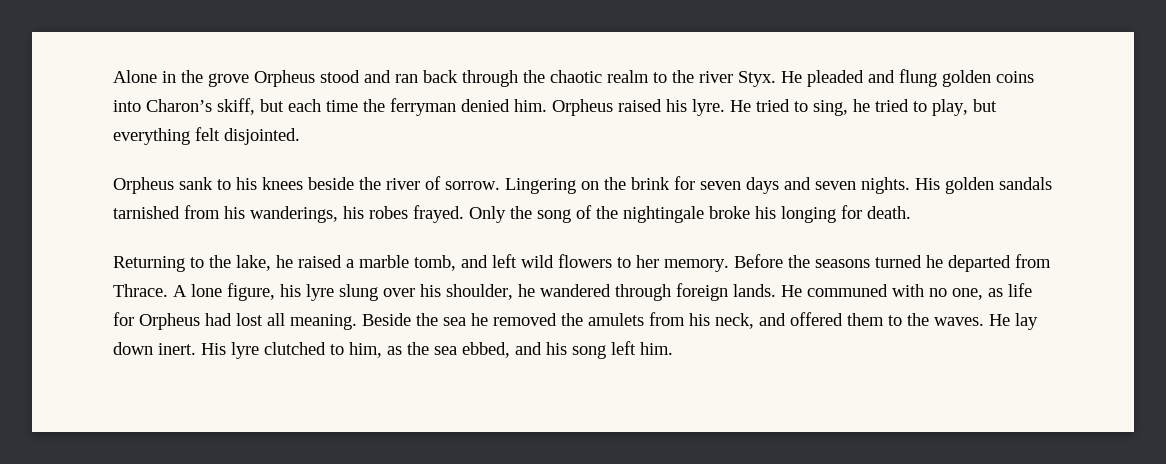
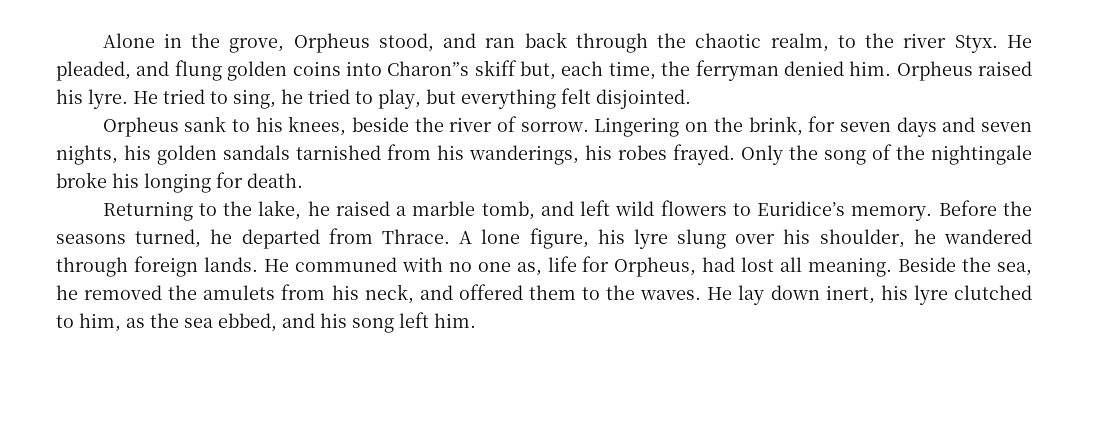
- Alone in the grove Orpheus stood and ran back through the chaotic realm to the river Styx.
+ Alone in the grove, Orpheus stood, and ran back through the chaotic realm, to the river Styx.
- He pleaded and flung golden coins into Charon’s skiff, but each time the ferryman denied him.
+ He pleaded, and flung golden coins into Charon”s skiff but, each time, the ferryman denied him.
- Orpheus sank to his knees beside the river of sorrow.
+ Orpheus sank to his knees, beside the river of sorrow.
- Lingering on the brink for seven days and seven nights. His golden sandals tarnished from his wanderings, his robes frayed.
+ Lingering on the brink, for seven days and seven nights, his golden sandals tarnished from his wanderings, his robes frayed.
- Returning to the lake, he raised a marble tomb, and left wild flowers to her memory.
+ Returning to the lake, he raised a marble tomb, and left wild flowers to Euridice’s memory.
- Before the seasons turned he departed from Thrace.
+ Before the seasons turned, he departed from Thrace.
- He communed with no one, as life for Orpheus had lost all meaning.
+ He communed with no one as, life for Orpheus, had lost all meaning.
- Beside the sea he removed the amulets from his neck, and offered them to the waves.
+ Beside the sea, he removed the amulets from his neck, and offered them to the waves.
- He lay down inert. His lyre clutched to him, as the sea ebbed, and his song left him.
+ He lay down inert, his lyre clutched to him, as the sea ebbed, and his song left him.

